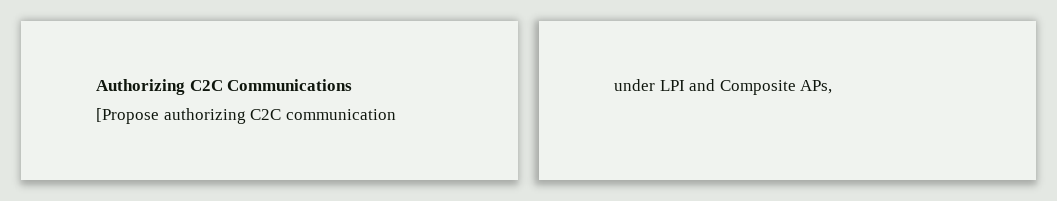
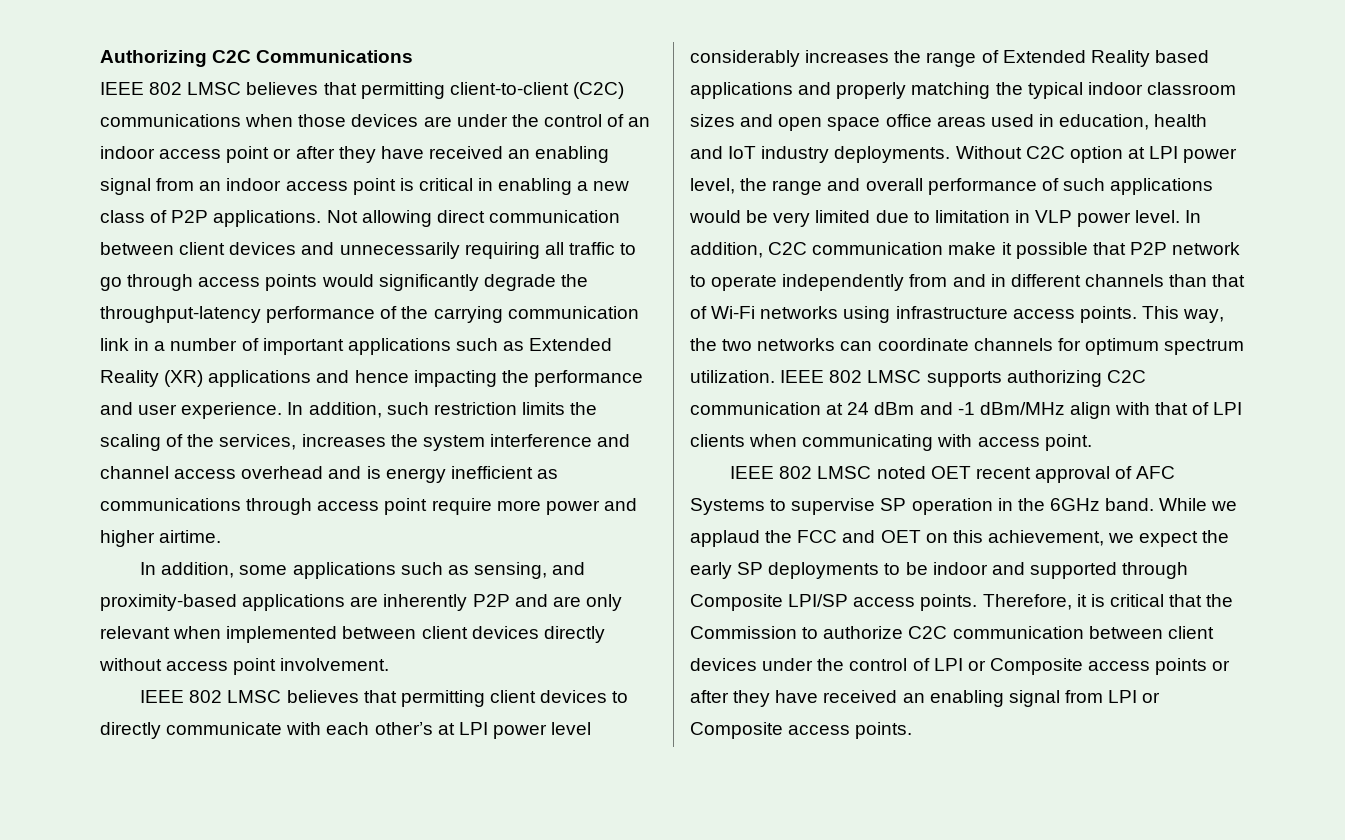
- [Propose authorizing C2C communication under LPI and Composite APs,
+ IEEE 802 LMSC believes that permitting client-to-client (C2C) communications when those devices are under the control of an indoor access point or after they have received an enabling signal from an indoor access point is critical in enabling a new class of P2P applications. Not allowing direct communication between client devices and unnecessarily requiring all traffic to go through access points would significantly degrade the throughput-latency performance of the carrying communication link in a number of important applications such as Extended Reality (XR) applications and hence impacting the performance and user experience. In addition, such restriction limits the scaling of the services, increases the system interference and channel access overhead and is energy inefficient as communications through access point require more power and higher airtime.
+ In addition, some applications such as sensing, and proximity-based applications are inherently P2P and are only relevant when implemented between client devices directly without access point involvement.
+ IEEE 802 LMSC believes that permitting client devices to directly communicate with each other’s at LPI power level considerably increases the range of Extended Reality based applications and properly matching the typical indoor classroom sizes and open space office areas used in education, health and IoT industry deployments. Without C2C option at LPI power level, the range and overall performance of such applications would be very limited due to limitation in VLP power level. In addition, C2C communication make it possible that P2P network to operate independently from and in different channels than that of Wi-Fi networks using infrastructure access points. This way, the two networks can coordinate channels for optimum spectrum utilization. IEEE 802 LMSC supports authorizing C2C communication at 24 dBm and -1 dBm/MHz align with that of LPI clients when communicating with access point.
+ IEEE 802 LMSC noted OET recent approval of AFC Systems to supervise SP operation in the 6GHz band. While we applaud the FCC and OET on this achievement, we expect the early SP deployments to be indoor and supported through Composite LPI/SP access points. Therefore, it is critical that the Commission to authorize C2C communication between client devices under the control of LPI or Composite access points or after they have received an enabling signal from LPI or Composite access points.

